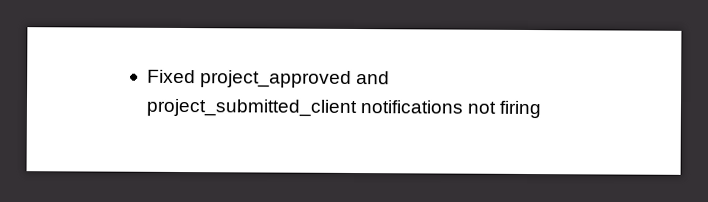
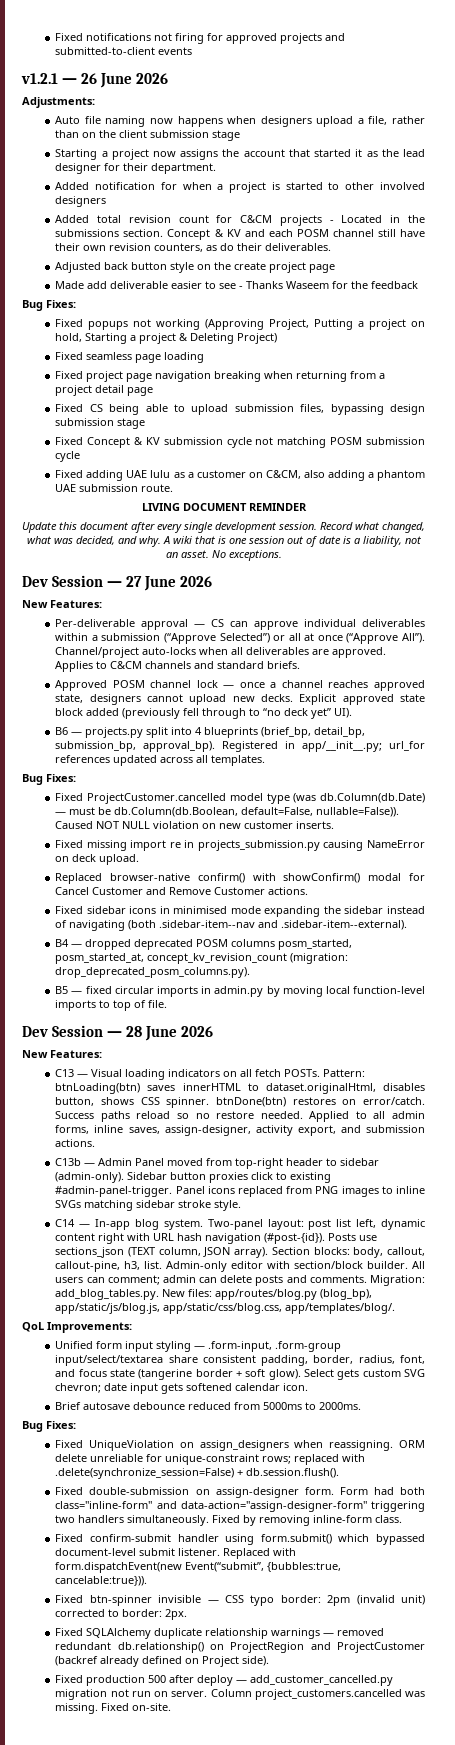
- Fixed project_approved and project_submitted_client notifications not firing
+ Fixed notifications not firing for approved projects and submitted-to-client events
+ v1.2.1 — 26 June 2026
+ Adjustments:
+ Auto file naming now happens when designers upload a file, rather than on the client submission stage
+ Starting a project now assigns the account that started it as the lead designer for their department.
+ Added notification for when a project is started to other involved designers
+ Added total revision count for C&CM projects - Located in the submissions section. Concept & KV and each POSM channel still have their own revision counters, as do their deliverables.
+ Adjusted back button style on the create project page
+ Made add deliverable easier to see - Thanks Waseem for the feedback
+ Bug Fixes:
+ Fixed popups not working (Approving Project, Putting a project on hold, Starting a project & Deleting Project)
+ Fixed seamless page loading
+ Fixed project page navigation breaking when returning from a project detail page
+ Fixed CS being able to upload submission files, bypassing design submission stage
+ Fixed Concept & KV submission cycle not matching POSM submission cycle
+ Fixed adding UAE lulu as a customer on C&CM, also adding a phantom UAE submission route.
+ LIVING DOCUMENT REMINDER
+ Update this document after every single development session. Record what changed, what was decided, and why. A wiki that is one session out of date is a liability, not an asset. No exceptions.
+ Dev Session — 27 June 2026
+ New Features:
+ Per-deliverable approval — CS can approve individual deliverables within a submission (“Approve Selected”) or all at once (“Approve All”). Channel/project auto-locks when all deliverables are approved. Applies to C&CM channels and standard briefs.
+ Approved POSM channel lock — once a channel reaches approved state, designers cannot upload new decks. Explicit approved state block added (previously fell through to “no deck yet” UI).
+ B6 — projects.py split into 4 blueprints (brief_bp, detail_bp, submission_bp, approval_bp). Registered in app/__init__.py; url_for references updated across all templates.
+ Bug Fixes:
+ Fixed ProjectCustomer.cancelled model type (was db.Column(db.Date) — must be db.Column(db.Boolean, default=False, nullable=False)). Caused NOT NULL violation on new customer inserts.
+ Fixed missing import re in projects_submission.py causing NameError on deck upload.
+ Replaced browser-native confirm() with showConfirm() modal for Cancel Customer and Remove Customer actions.
+ Fixed sidebar icons in minimised mode expanding the sidebar instead of navigating (both .sidebar-item--nav and .sidebar-item--external).
+ B4 — dropped deprecated POSM columns posm_started, posm_started_at, concept_kv_revision_count (migration: drop_deprecated_posm_columns.py).
+ B5 — fixed circular imports in admin.py by moving local function-level imports to top of file.
+ Dev Session — 28 June 2026
+ New Features:
+ C13 — Visual loading indicators on all fetch POSTs. Pattern: btnLoading(btn) saves innerHTML to dataset.originalHtml, disables button, shows CSS spinner. btnDone(btn) restores on error/catch. Success paths reload so no restore needed. Applied to all admin forms, inline saves, assign-designer, activity export, and submission actions.
+ C13b — Admin Panel moved from top-right header to sidebar (admin-only). Sidebar button proxies click to existing #admin-panel-trigger. Panel icons replaced from PNG images to inline SVGs matching sidebar stroke style.
+ C14 — In-app blog system. Two-panel layout: post list left, dynamic content right with URL hash navigation (#post-{id}). Posts use sections_json (TEXT column, JSON array). Section blocks: body, callout, callout-pine, h3, list. Admin-only editor with section/block builder. All users can comment; admin can delete posts and comments. Migration: add_blog_tables.py. New files: app/routes/blog.py (blog_bp), app/static/js/blog.js, app/static/css/blog.css, app/templates/blog/.
+ QoL Improvements:
+ Unified form input styling — .form-input, .form-group input/select/textarea share consistent padding, border, radius, font, and focus state (tangerine border + soft glow). Select gets custom SVG chevron; date input gets softened calendar icon.
+ Brief autosave debounce reduced from 5000ms to 2000ms.
+ Bug Fixes:
+ Fixed UniqueViolation on assign_designers when reassigning. ORM delete unreliable for unique-constraint rows; replaced with .delete(synchronize_session=False) + db.session.flush().
+ Fixed double-submission on assign-designer form. Form had both class="inline-form" and data-action="assign-designer-form" triggering two handlers simultaneously. Fixed by removing inline-form class.
+ Fixed confirm-submit handler using form.submit() which bypassed document-level submit listener. Replaced with form.dispatchEvent(new Event(“submit”, {bubbles:true, cancelable:true})).
+ Fixed btn-spinner invisible — CSS typo border: 2pm (invalid unit) corrected to border: 2px.
+ Fixed SQLAlchemy duplicate relationship warnings — removed redundant db.relationship() on ProjectRegion and ProjectCustomer (backref already defined on Project side).
+ Fixed production 500 after deploy — add_customer_cancelled.py migration not run on server. Column project_customers.cancelled was missing. Fixed on-site.

